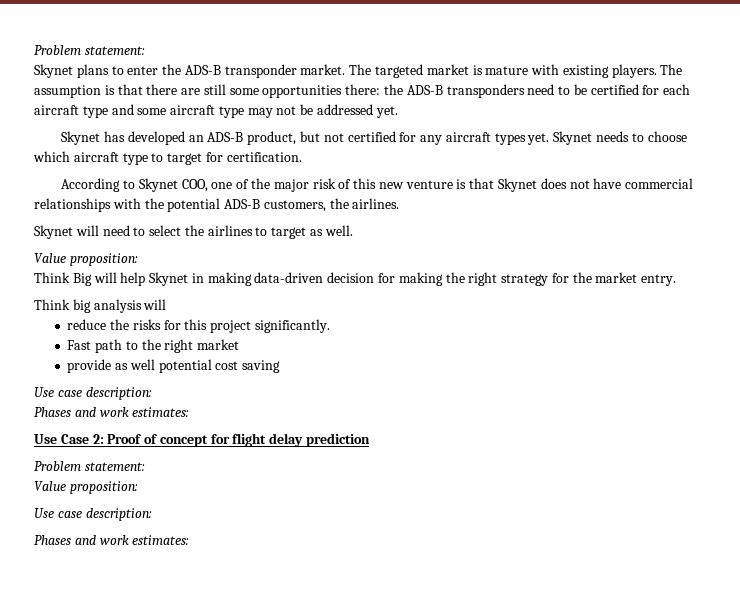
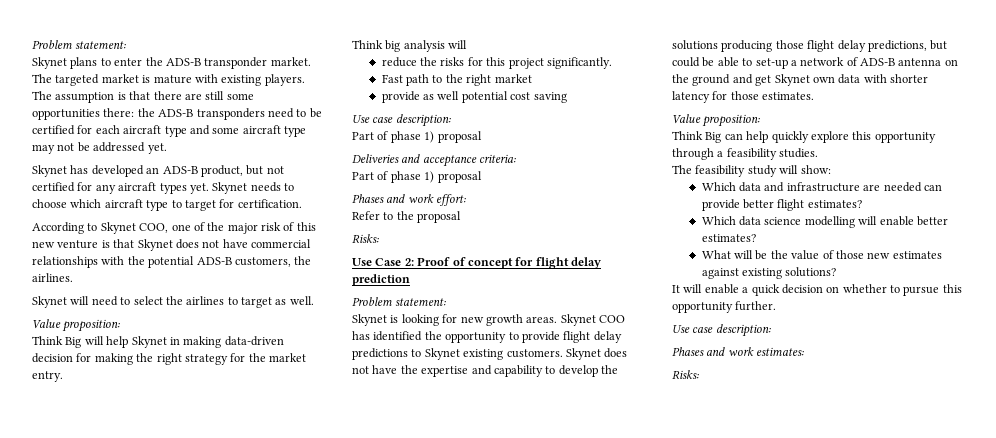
  provide as well potential cost saving
  Use case description:
- Phases and work estimates:
+ Part of phase 1) proposal
+ Deliveries and acceptance criteria:
+ Part of phase 1) proposal
+ Phases and work effort:
+ Refer to the proposal
+ Risks:
  Use Case 2: Proof of concept for flight delay prediction
  Problem statement:
+ Skynet is looking for new growth areas. Skynet COO has identified the opportunity to provide flight delay predictions to Skynet existing customers. Skynet does not have the expertise and capability to develop the solutions producing those flight delay predictions, but could be able to set-up a network of ADS-B antenna on the ground and get Skynet own data with shorter latency for those estimates.
  Value proposition:
+ Think Big can help quickly explore this opportunity through a feasibility studies.
+ The feasibility study will show:
+ Which data and infrastructure are needed can provide better flight estimates?
+ Which data science modelling will enable better estimates?
+ What will be the value of those new estimates against existing solutions?
+ It will enable a quick decision on whether to pursue this opportunity further.
  Use case description:
  Phases and work estimates:
+ Risks:

